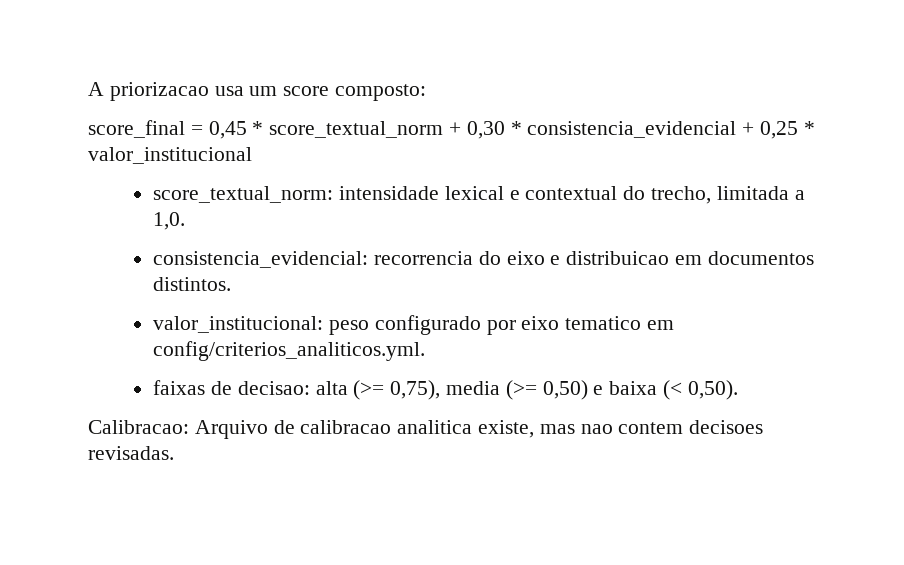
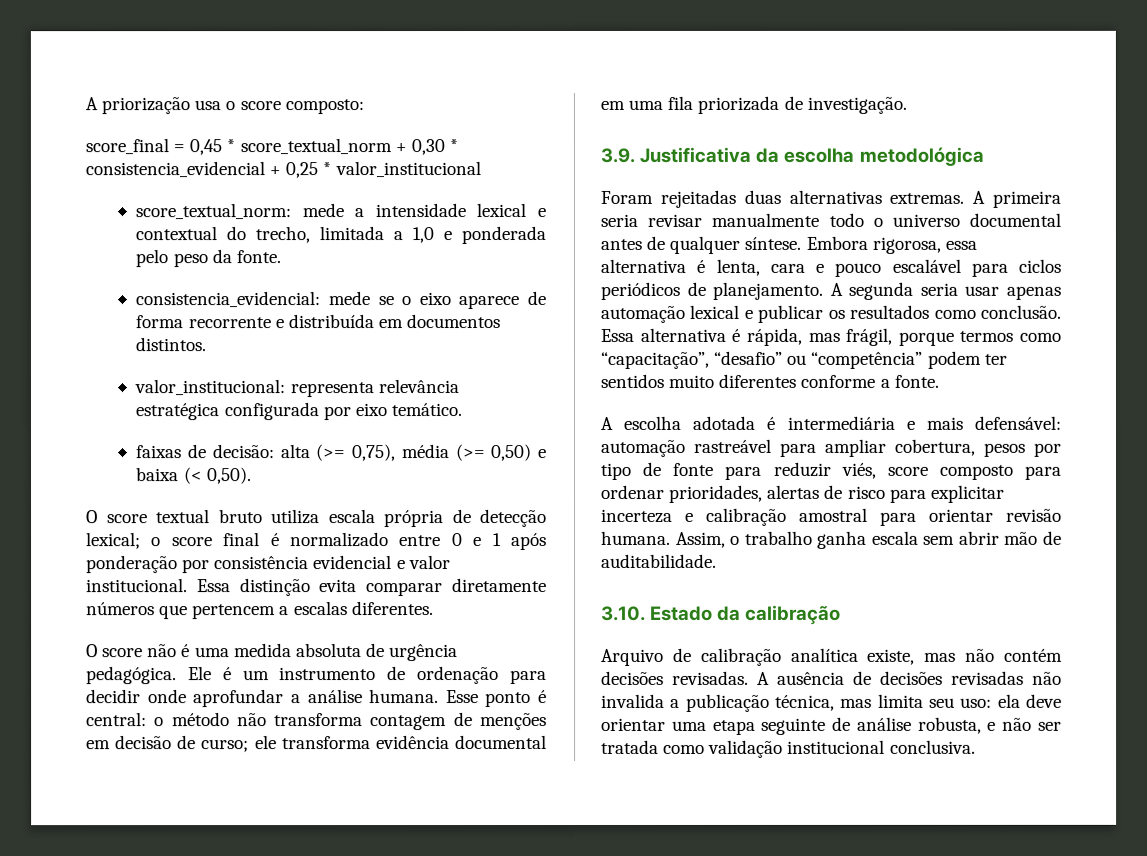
- A priorizacao usa um score composto:
+ A priorização usa o score composto:
- score_textual_norm: intensidade lexical e contextual do trecho, limitada a 1,0.
- consistencia_evidencial: recorrencia do eixo e distribuicao em documentos distintos.
- valor_institucional: peso configurado por eixo tematico em config/criterios_analiticos.yml.
+ score_textual_norm: mede a intensidade lexical e contextual do trecho, limitada a 1,0 e ponderada pelo peso da fonte.
+ consistencia_evidencial: mede se o eixo aparece de forma recorrente e distribuída em documentos distintos.
+ valor_institucional: representa relevância estratégica configurada por eixo temático.
- faixas de decisao: alta (>= 0,75), media (>= 0,50) e baixa (< 0,50).
+ faixas de decisão: alta (>= 0,75), média (>= 0,50) e baixa (< 0,50).
- Calibracao: Arquivo de calibracao analitica existe, mas nao contem decisoes revisadas.
+ O score textual bruto utiliza escala própria de detecção lexical; o score final é normalizado entre 0 e 1 após ponderação por consistência evidencial e valor institucional. Essa distinção evita comparar diretamente números que pertencem a escalas diferentes.
+ O score não é uma medida absoluta de urgência pedagógica. Ele é um instrumento de ordenação para decidir onde aprofundar a análise humana. Esse ponto é central: o método não transforma contagem de menções em decisão de curso; ele transforma evidência documental em uma fila priorizada de investigação.
+ 3.9. Justificativa da escolha metodológica
+ Foram rejeitadas duas alternativas extremas. A primeira seria revisar manualmente todo o universo documental antes de qualquer síntese. Embora rigorosa, essa alternativa é lenta, cara e pouco escalável para ciclos periódicos de planejamento. A segunda seria usar apenas automação lexical e publicar os resultados como conclusão. Essa alternativa é rápida, mas frágil, porque termos como “capacitação”, “desafio” ou “competência” podem ter sentidos muito diferentes conforme a fonte.
+ A escolha adotada é intermediária e mais defensável: automação rastreável para ampliar cobertura, pesos por tipo de fonte para reduzir viés, score composto para ordenar prioridades, alertas de risco para explicitar incerteza e calibração amostral para orientar revisão humana. Assim, o trabalho ganha escala sem abrir mão de auditabilidade.
+ 3.10. Estado da calibração
+ Arquivo de calibração analítica existe, mas não contém decisões revisadas. A ausência de decisões revisadas não invalida a publicação técnica, mas limita seu uso: ela deve orientar uma etapa seguinte de análise robusta, e não ser tratada como validação institucional conclusiva.

